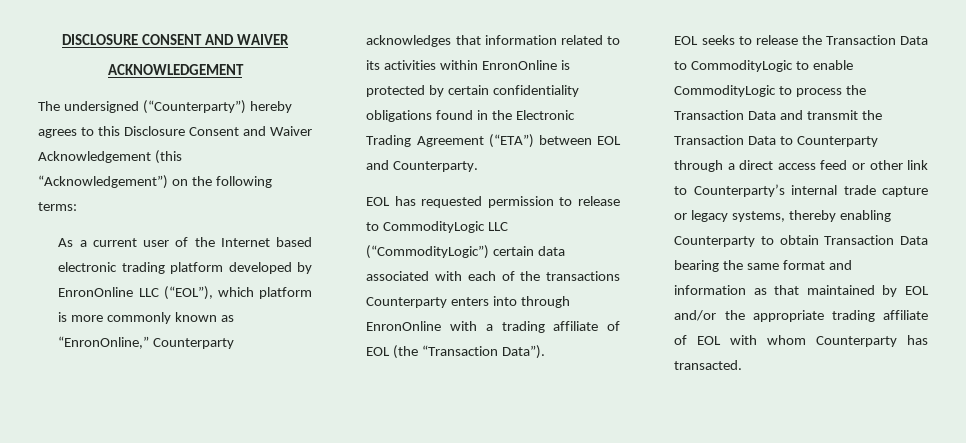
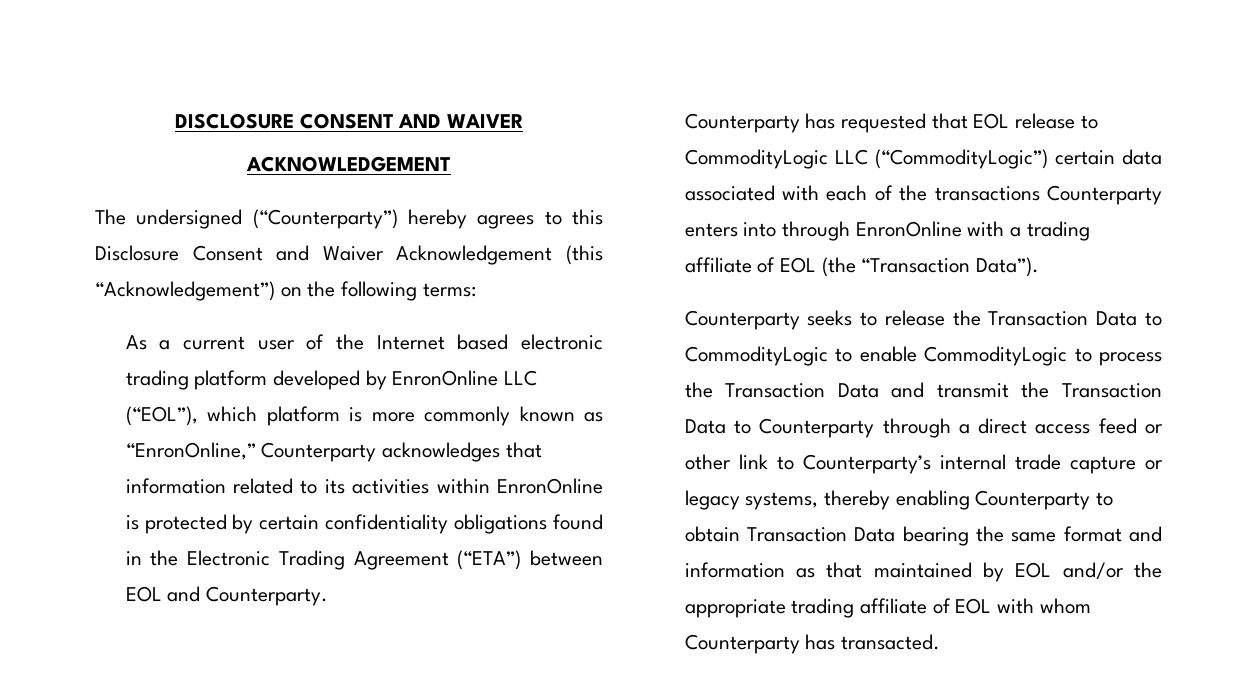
- EOL has requested permission to release to CommodityLogic LLC (“CommodityLogic”) certain data associated with each of the transactions Counterparty enters into through EnronOnline with a trading affiliate of EOL (the “Transaction Data”).
+ Counterparty has requested that EOL release to CommodityLogic LLC (“CommodityLogic”) certain data associated with each of the transactions Counterparty enters into through EnronOnline with a trading affiliate of EOL (the “Transaction Data”).
- EOL seeks to release the Transaction Data to CommodityLogic to enable CommodityLogic to process the Transaction Data and transmit the Transaction Data to Counterparty through a direct access feed or other link to Counterparty’s internal trade capture or legacy systems, thereby enabling Counterparty to obtain Transaction Data bearing the same format and information as that maintained by EOL and/or the appropriate trading affiliate of EOL with whom Counterparty has transacted.
+ Counterparty seeks to release the Transaction Data to CommodityLogic to enable CommodityLogic to process the Transaction Data and transmit the Transaction Data to Counterparty through a direct access feed or other link to Counterparty’s internal trade capture or legacy systems, thereby enabling Counterparty to obtain Transaction Data bearing the same format and information as that maintained by EOL and/or the appropriate trading affiliate of EOL with whom Counterparty has transacted.

